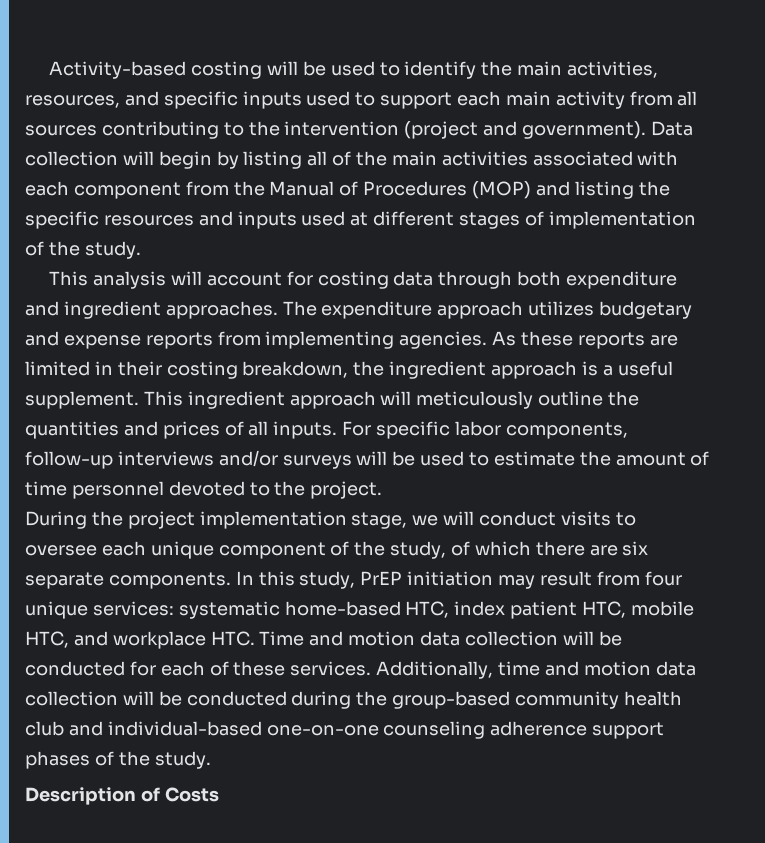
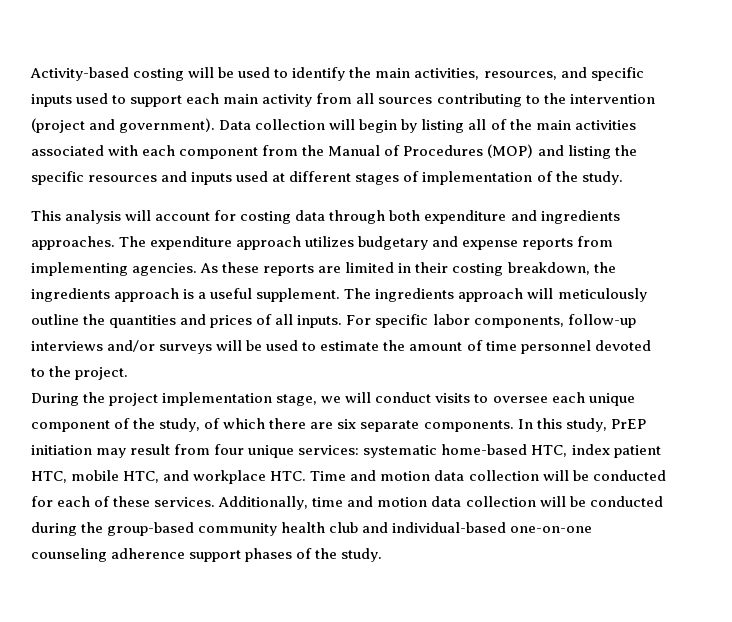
- This analysis will account for costing data through both expenditure and ingredient approaches.
+ This analysis will account for costing data through both expenditure and ingredients approaches.
- As these reports are limited in their costing breakdown, the ingredient approach is a useful supplement.
+ As these reports are limited in their costing breakdown, the ingredients approach is a useful supplement.
- This ingredient approach will meticulously outline the quantities and prices of all inputs.
+ The ingredients approach will meticulously outline the quantities and prices of all inputs.
- Description of Costs

